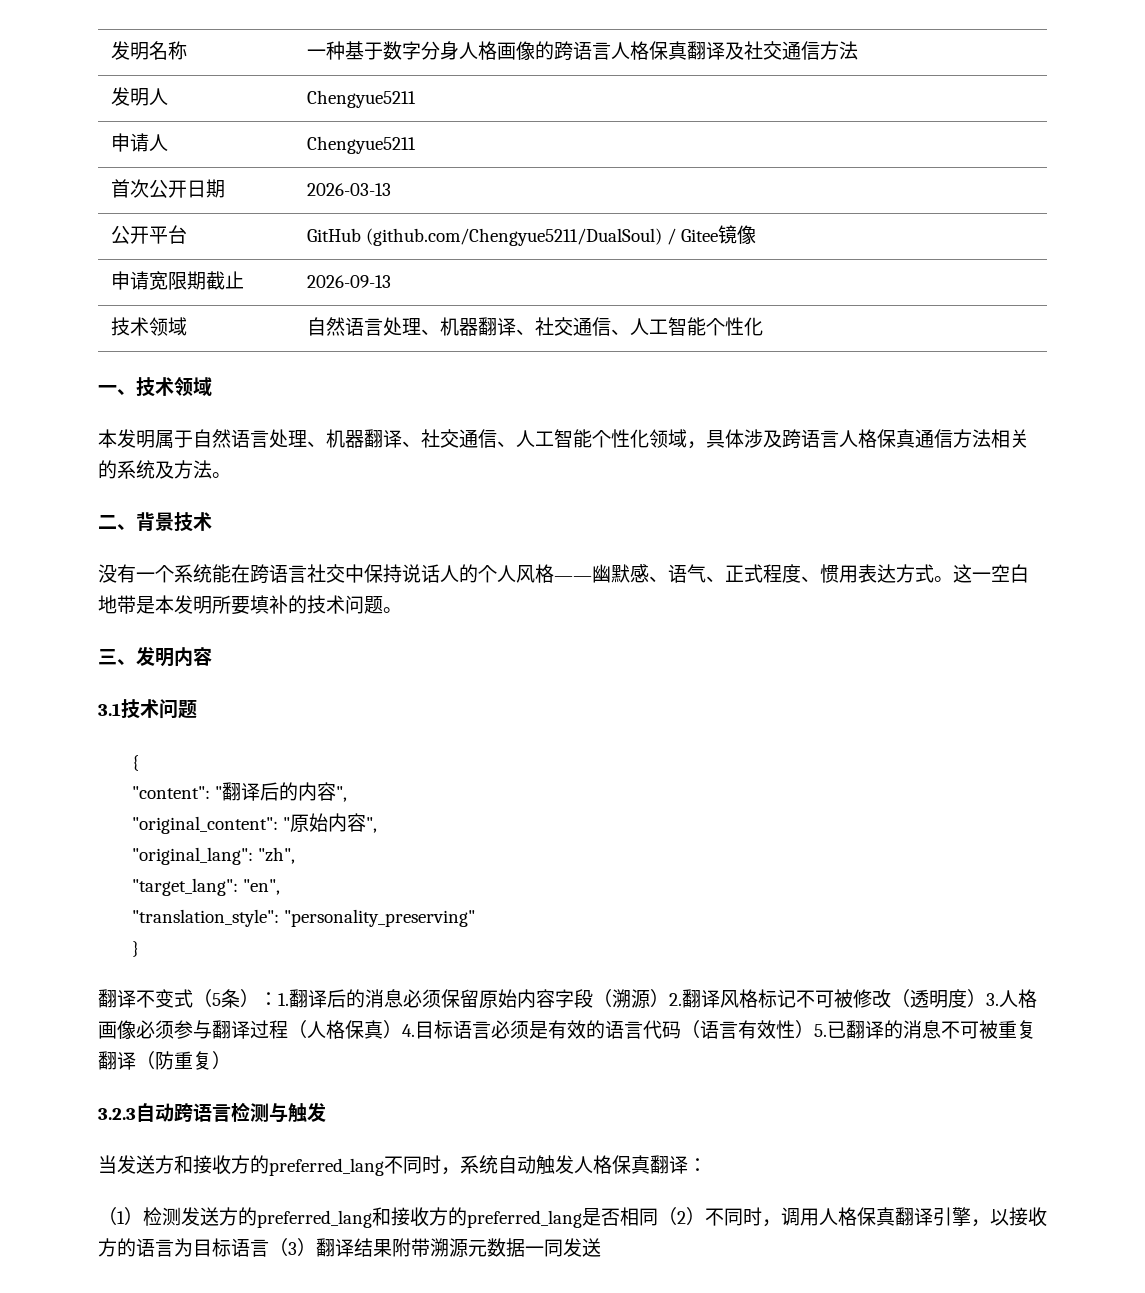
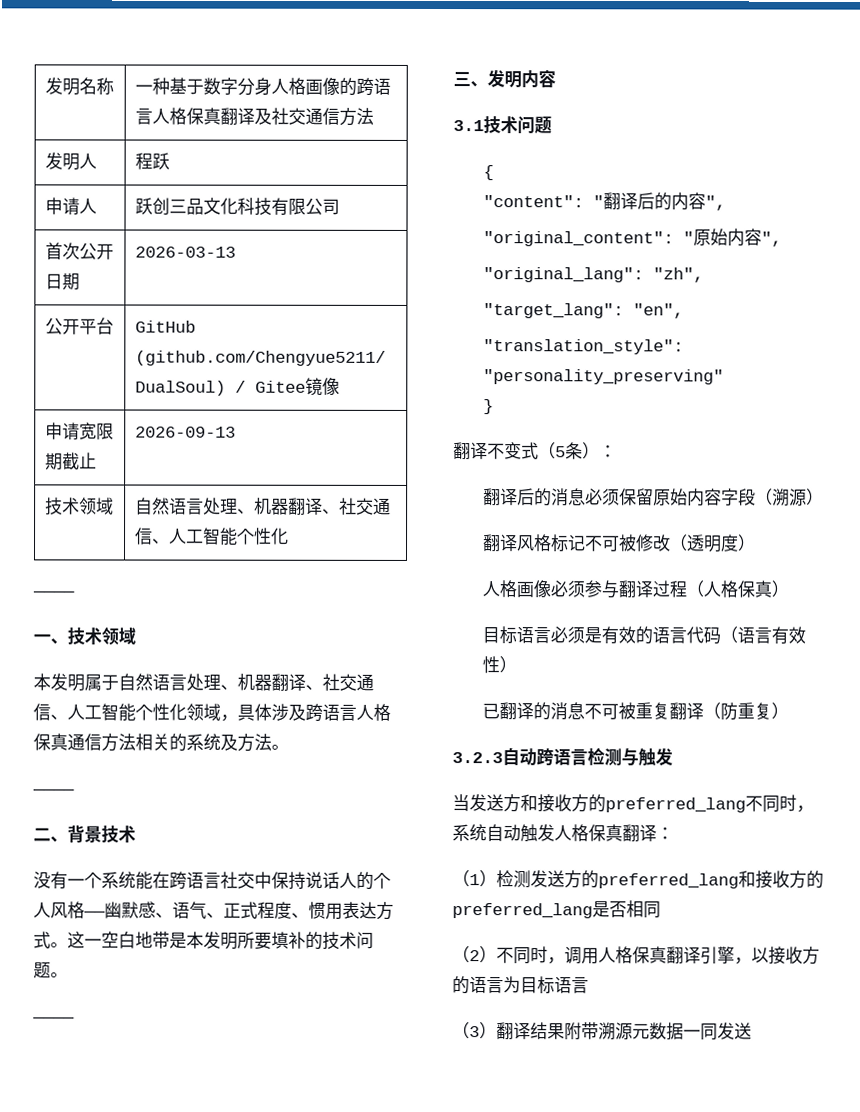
- 发明人 | Chengyue5211
+ 发明人 | 程跃
- 申请人 | Chengyue5211
+ 申请人 | 跃创三品文化科技有限公司
  技术领域 | 自然语言处理、机器翻译、社交通信、人工智能个性化
+ ――――
  本发明属于自然语言处理、机器翻译、社交通信、人工智能个性化领域，具体涉及跨语言人格保真通信方法相关的系统及方法。
+ ――――
  这一空白地带是本发明所要填补的技术问题。
+ ――――
- 翻译不变式（5条）：1.翻译后的消息必须保留原始内容字段（溯源）2.翻译风格标记不可被修改（透明度）3.人格画像必须参与翻译过程（人格保真）4.目标语言必须是有效的语言代码（语言有效性）5.已翻译的消息不可被重复翻译（防重复）
+ 翻译不变式（5条）：
+ 翻译后的消息必须保留原始内容字段（溯源）
+ 翻译风格标记不可被修改（透明度）
+ 人格画像必须参与翻译过程（人格保真）
+ 目标语言必须是有效的语言代码（语言有效性）
+ 已翻译的消息不可被重复翻译（防重复）
- （1）检测发送方的preferred_lang和接收方的preferred_lang是否相同（2）不同时，调用人格保真翻译引擎，以接收方的语言为目标语言（3）翻译结果附带溯源元数据一同发送
+ （1）检测发送方的preferred_lang和接收方的preferred_lang是否相同
+ （2）不同时，调用人格保真翻译引擎，以接收方的语言为目标语言
+ （3）翻译结果附带溯源元数据一同发送

